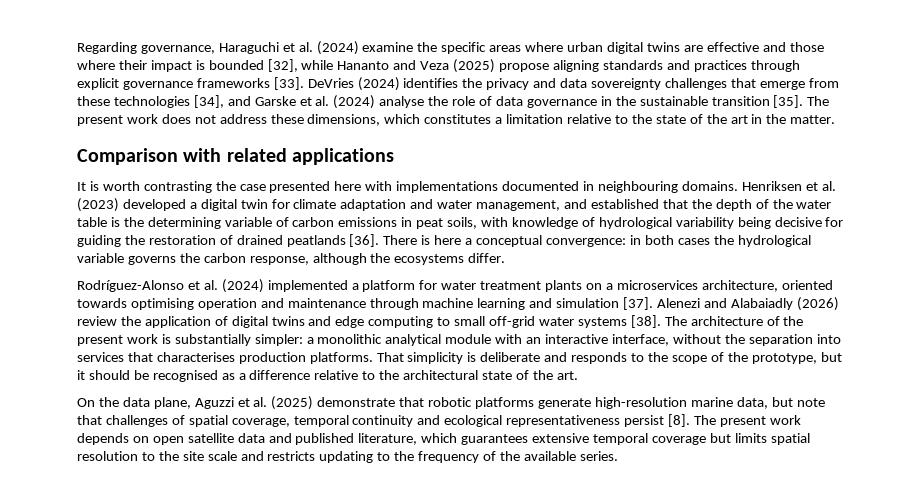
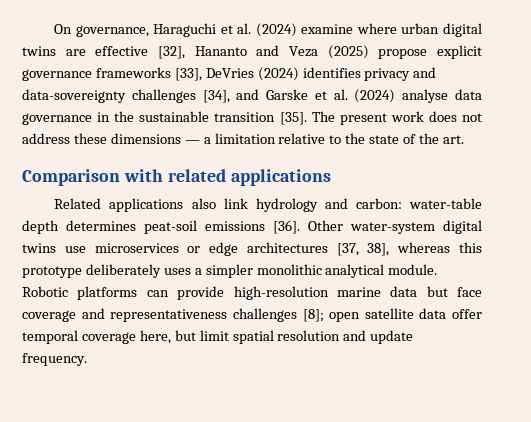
- Regarding governance, Haraguchi et al. (2024) examine the specific areas where urban digital twins are effective and those where their impact is bounded [32], while Hananto and Veza (2025) propose aligning standards and practices through explicit governance frameworks [33]. DeVries (2024) identifies the privacy and data sovereignty challenges that emerge from these technologies [34], and Garske et al. (2024) analyse the role of data governance in the sustainable transition [35].
+ On governance, Haraguchi et al. (2024) examine where urban digital twins are effective [32], Hananto and Veza (2025) propose explicit governance frameworks [33], DeVries (2024) identifies privacy and data-sovereignty challenges [34], and Garske et al. (2024) analyse data governance in the sustainable transition [35].
- The present work does not address these dimensions, which constitutes a limitation relative to the state of the art in the matter.
+ The present work does not address these dimensions — a limitation relative to the state of the art.
- It is worth contrasting the case presented here with implementations documented in neighbouring domains. Henriksen et al. (2023) developed a digital twin for climate adaptation and water management, and established that the depth of the water table is the determining variable of carbon emissions in peat soils, with knowledge of hydrological variability being decisive for guiding the restoration of drained peatlands [36]. There is here a conceptual convergence: in both cases the hydrological variable governs the carbon response, although the ecosystems differ.
- Rodríguez-Alonso et al. (2024) implemented a platform for water treatment plants on a microservices architecture, oriented towards optimising operation and maintenance through machine learning and simulation [37]. Alenezi and Alabaiadly (2026) review the application of digital twins and edge computing to small off-grid water systems [38]. The architecture of the present work is substantially simpler: a monolithic analytical module with an interactive interface, without the separation into services that characterises production platforms. That simplicity is deliberate and responds to the scope of the prototype, but it should be recognised as a difference relative to the architectural state of the art.
- On the data plane, Aguzzi et al. (2025) demonstrate that robotic platforms generate high-resolution marine data, but note that challenges of spatial coverage, temporal continuity and ecological representativeness persist [8]. The present work depends on open satellite data and published literature, which guarantees extensive temporal coverage but limits spatial resolution to the site scale and restricts updating to the frequency of the available series.
+ Related applications also link hydrology and carbon: water-table depth determines peat-soil emissions [36]. Other water-system digital twins use microservices or edge architectures [37, 38], whereas this prototype deliberately uses a simpler monolithic analytical module. Robotic platforms can provide high-resolution marine data but face coverage and representativeness challenges [8]; open satellite data offer temporal coverage here, but limit spatial resolution and update frequency.

